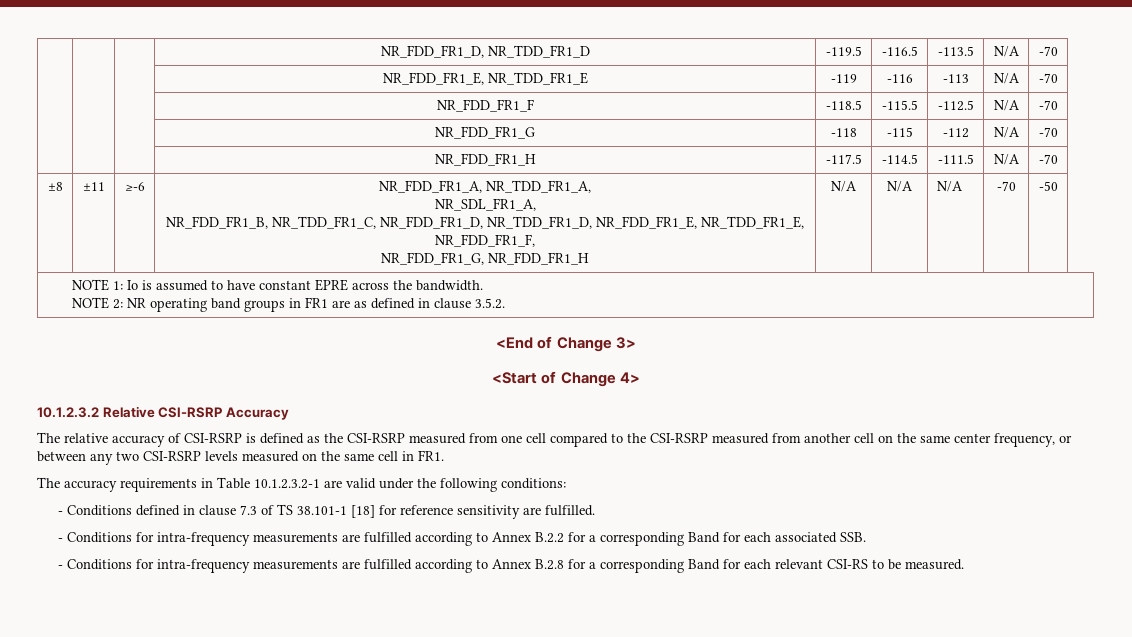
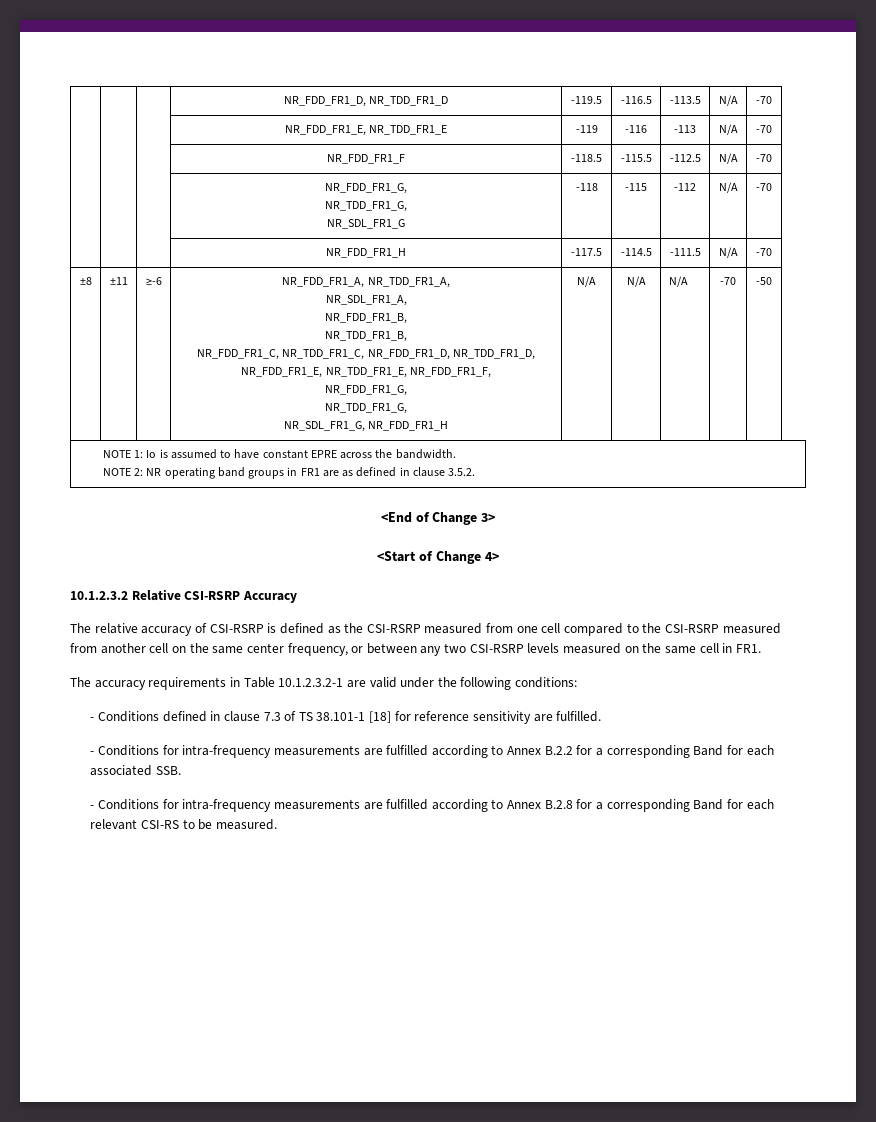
- | | | NR_FDD_FR1_G | -118 | -115 | -112 | N/A | -70
+ | | | NR_FDD_FR1_G,
+ NR_TDD_FR1_G,
+ NR_SDL_FR1_G | -118 | -115 | -112 | N/A | -70
  ±8 | ±11 | ≥-6 | NR_FDD_FR1_A, NR_TDD_FR1_A,
  NR_SDL_FR1_A,
- NR_FDD_FR1_B, NR_TDD_FR1_C, NR_FDD_FR1_D, NR_TDD_FR1_D, NR_FDD_FR1_E, NR_TDD_FR1_E, NR_FDD_FR1_F,
- NR_FDD_FR1_G, NR_FDD_FR1_H | N/A | N/A | N/A | -70 | -50
+ NR_FDD_FR1_B,
+ NR_TDD_FR1_B,
+ NR_FDD_FR1_C, NR_TDD_FR1_C, NR_FDD_FR1_D, NR_TDD_FR1_D, NR_FDD_FR1_E, NR_TDD_FR1_E, NR_FDD_FR1_F,
+ NR_FDD_FR1_G,
+ NR_TDD_FR1_G,
+ NR_SDL_FR1_G, NR_FDD_FR1_H | N/A | N/A | N/A | -70 | -50

